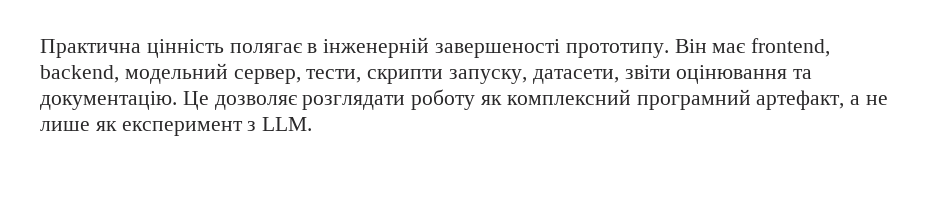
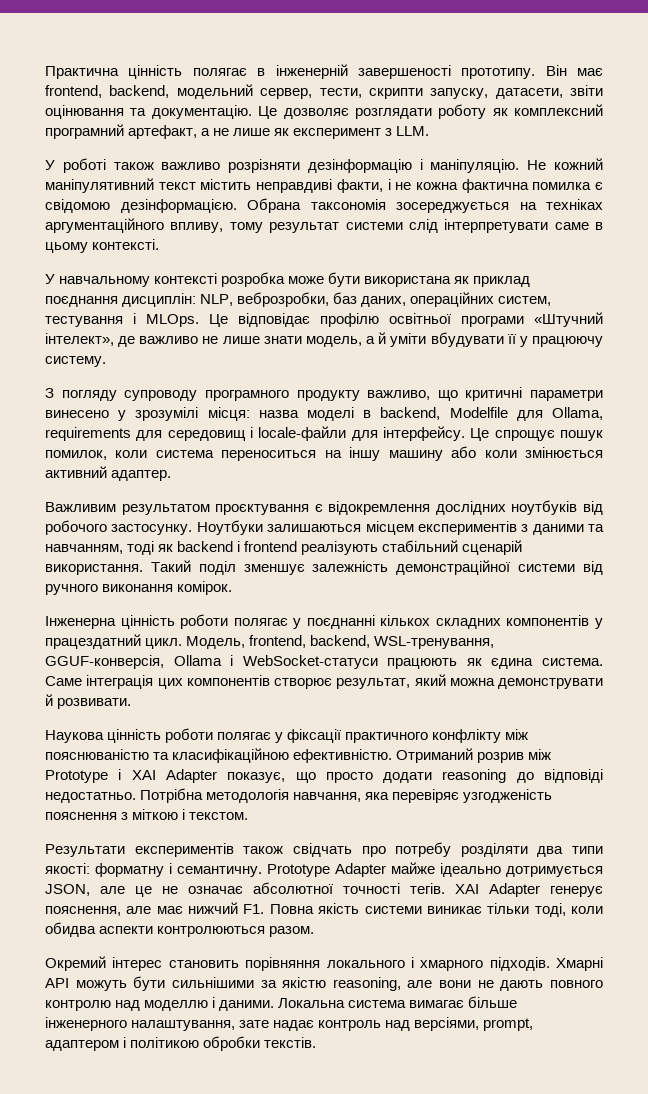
+ У роботі також важливо розрізняти дезінформацію і маніпуляцію. Не кожний маніпулятивний текст містить неправдиві факти, і не кожна фактична помилка є свідомою дезінформацією. Обрана таксономія зосереджується на техніках аргументаційного впливу, тому результат системи слід інтерпретувати саме в цьому контексті.
+ У навчальному контексті розробка може бути використана як приклад поєднання дисциплін: NLP, веброзробки, баз даних, операційних систем, тестування і MLOps. Це відповідає профілю освітньої програми «Штучний інтелект», де важливо не лише знати модель, а й уміти вбудувати її у працюючу систему.
+ З погляду супроводу програмного продукту важливо, що критичні параметри винесено у зрозумілі місця: назва моделі в backend, Modelfile для Ollama, requirements для середовищ і locale-файли для інтерфейсу. Це спрощує пошук помилок, коли система переноситься на іншу машину або коли змінюється активний адаптер.
+ Важливим результатом проєктування є відокремлення дослідних ноутбуків від робочого застосунку. Ноутбуки залишаються місцем експериментів з даними та навчанням, тоді як backend і frontend реалізують стабільний сценарій використання. Такий поділ зменшує залежність демонстраційної системи від ручного виконання комірок.
+ Інженерна цінність роботи полягає у поєднанні кількох складних компонентів у працездатний цикл. Модель, frontend, backend, WSL-тренування, GGUF-конверсія, Ollama і WebSocket-статуси працюють як єдина система. Саме інтеграція цих компонентів створює результат, який можна демонструвати й розвивати.
+ Наукова цінність роботи полягає у фіксації практичного конфлікту між пояснюваністю та класифікаційною ефективністю. Отриманий розрив між Prototype і XAI Adapter показує, що просто додати reasoning до відповіді недостатньо. Потрібна методологія навчання, яка перевіряє узгодженість пояснення з міткою і текстом.
+ Результати експериментів також свідчать про потребу розділяти два типи якості: форматну і семантичну. Prototype Adapter майже ідеально дотримується JSON, але це не означає абсолютної точності тегів. XAI Adapter генерує пояснення, але має нижчий F1. Повна якість системи виникає тільки тоді, коли обидва аспекти контролюються разом.
+ Окремий інтерес становить порівняння локального і хмарного підходів. Хмарні API можуть бути сильнішими за якістю reasoning, але вони не дають повного контролю над моделлю і даними. Локальна система вимагає більше інженерного налаштування, зате надає контроль над версіями, prompt, адаптером і політикою обробки текстів.

